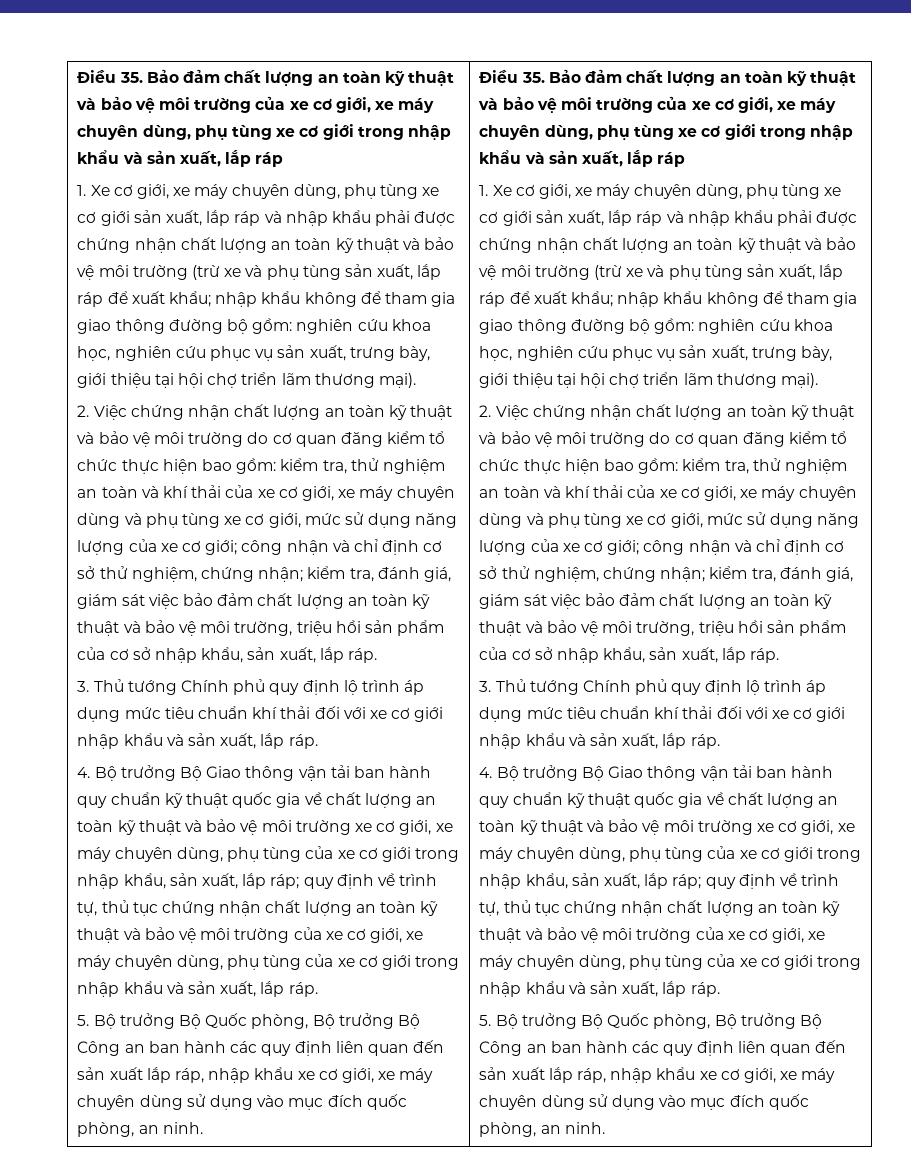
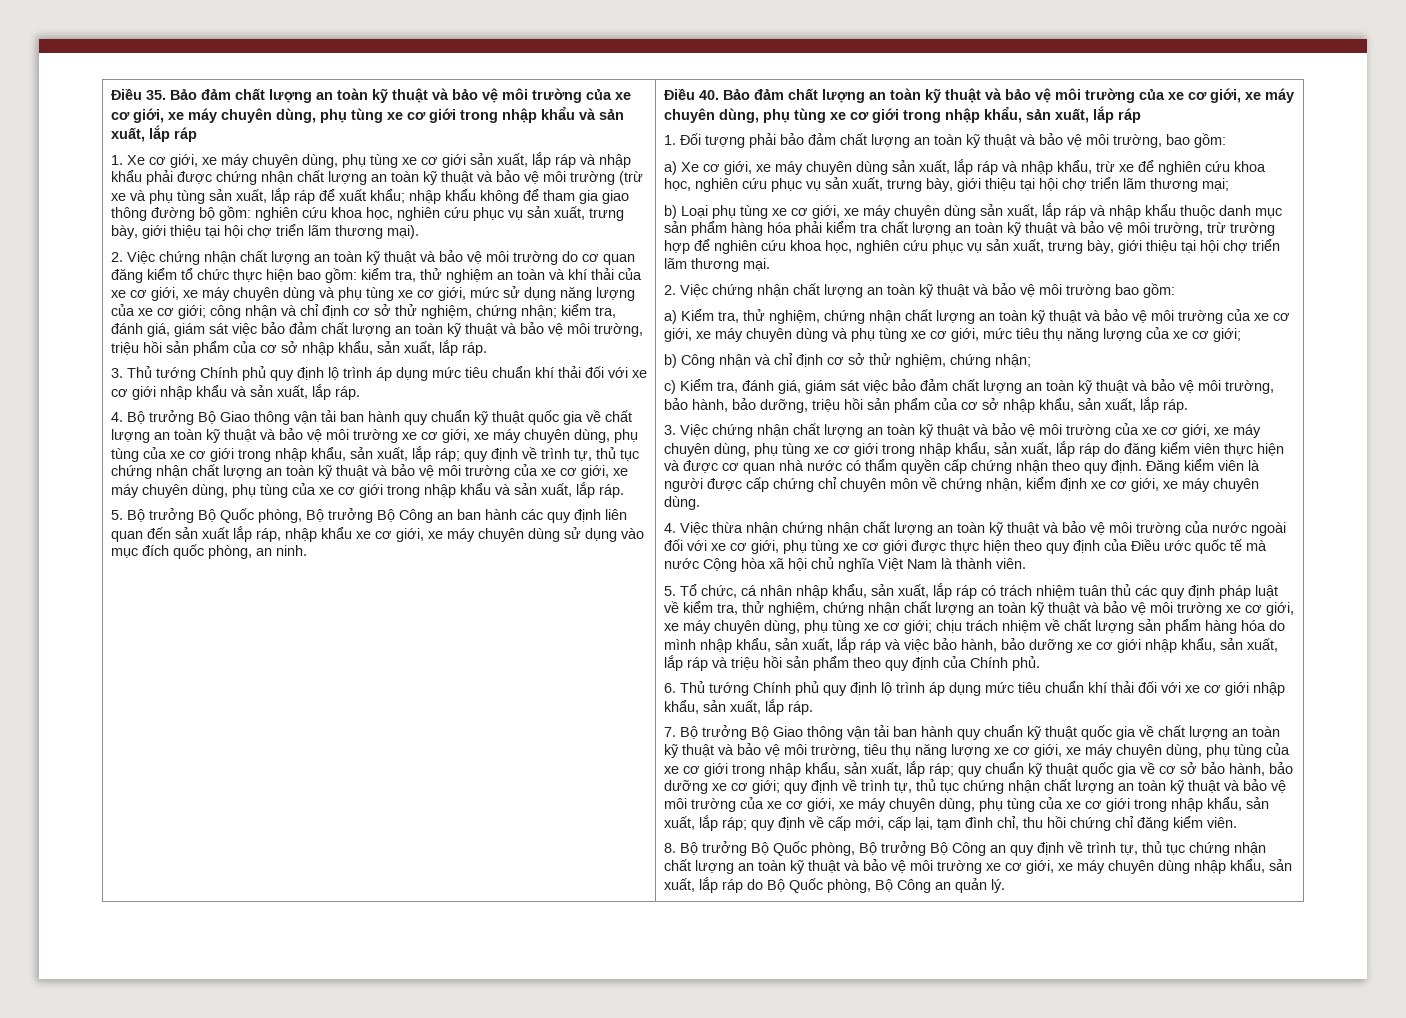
- 5. Bộ trưởng Bộ Quốc phòng, Bộ trưởng Bộ Công an ban hành các quy định liên quan đến sản xuất lắp ráp, nhập khẩu xe cơ giới, xe máy chuyên dùng sử dụng vào mục đích quốc phòng, an ninh. | Điều 35. Bảo đảm chất lượng an toàn kỹ thuật và bảo vệ môi trường của xe cơ giới, xe máy chuyên dùng, phụ tùng xe cơ giới trong nhập khẩu và sản xuất, lắp ráp
- 1. Xe cơ giới, xe máy chuyên dùng, phụ tùng xe cơ giới sản xuất, lắp ráp và nhập khẩu phải được chứng nhận chất lượng an toàn kỹ thuật và bảo vệ môi trường (trừ xe và phụ tùng sản xuất, lắp ráp để xuất khẩu; nhập khẩu không để tham gia giao thông đường bộ gồm: nghiên cứu khoa học, nghiên cứu phục vụ sản xuất, trưng bày, giới thiệu tại hội chợ triển lãm thương mại).
- 2. Việc chứng nhận chất lượng an toàn kỹ thuật và bảo vệ môi trường do cơ quan đăng kiểm tổ chức thực hiện bao gồm: kiểm tra, thử nghiệm an toàn và khí thải của xe cơ giới, xe máy chuyên dùng và phụ tùng xe cơ giới, mức sử dụng năng lượng của xe cơ giới; công nhận và chỉ định cơ sở thử nghiệm, chứng nhận; kiểm tra, đánh giá, giám sát việc bảo đảm chất lượng an toàn kỹ thuật và bảo vệ môi trường, triệu hồi sản phẩm của cơ sở nhập khẩu, sản xuất, lắp ráp.
- 3. Thủ tướng Chính phủ quy định lộ trình áp dụng mức tiêu chuẩn khí thải đối với xe cơ giới nhập khẩu và sản xuất, lắp ráp.
- 4. Bộ trưởng Bộ Giao thông vận tải ban hành quy chuẩn kỹ thuật quốc gia về chất lượng an toàn kỹ thuật và bảo vệ môi trường xe cơ giới, xe máy chuyên dùng, phụ tùng của xe cơ giới trong nhập khẩu, sản xuất, lắp ráp; quy định về trình tự, thủ tục chứng nhận chất lượng an toàn kỹ thuật và bảo vệ môi trường của xe cơ giới, xe máy chuyên dùng, phụ tùng của xe cơ giới trong nhập khẩu và sản xuất, lắp ráp.
- 5. Bộ trưởng Bộ Quốc phòng, Bộ trưởng Bộ Công an ban hành các quy định liên quan đến sản xuất lắp ráp, nhập khẩu xe cơ giới, xe máy chuyên dùng sử dụng vào mục đích quốc phòng, an ninh.
+ 5. Bộ trưởng Bộ Quốc phòng, Bộ trưởng Bộ Công an ban hành các quy định liên quan đến sản xuất lắp ráp, nhập khẩu xe cơ giới, xe máy chuyên dùng sử dụng vào mục đích quốc phòng, an ninh. | Điều 40. Bảo đảm chất lượng an toàn kỹ thuật và bảo vệ môi trường của xe cơ giới, xe máy chuyên dùng, phụ tùng xe cơ giới trong nhập khẩu, sản xuất, lắp ráp
+ 1. Đối tượng phải bảo đảm chất lượng an toàn kỹ thuật và bảo vệ môi trường, bao gồm:
+ a) Xe cơ giới, xe máy chuyên dùng sản xuất, lắp ráp và nhập khẩu, trừ xe để nghiên cứu khoa học, nghiên cứu phục vụ sản xuất, trưng bày, giới thiệu tại hội chợ triển lãm thương mại;
+ b) Loại phụ tùng xe cơ giới, xe máy chuyên dùng sản xuất, lắp ráp và nhập khẩu thuộc danh mục sản phẩm hàng hóa phải kiểm tra chất lượng an toàn kỹ thuật và bảo vệ môi trường, trừ trường hợp để nghiên cứu khoa học, nghiên cứu phục vụ sản xuất, trưng bày, giới thiệu tại hội chợ triển lãm thương mại.
+ 2. Việc chứng nhận chất lượng an toàn kỹ thuật và bảo vệ môi trường bao gồm:
+ a) Kiểm tra, thử nghiệm, chứng nhận chất lượng an toàn kỹ thuật và bảo vệ môi trường của xe cơ giới, xe máy chuyên dùng và phụ tùng xe cơ giới, mức tiêu thụ năng lượng của xe cơ giới;
+ b) Công nhận và chỉ định cơ sở thử nghiệm, chứng nhận;
+ c) Kiểm tra, đánh giá, giám sát việc bảo đảm chất lượng an toàn kỹ thuật và bảo vệ môi trường, bảo hành, bảo dưỡng, triệu hồi sản phẩm của cơ sở nhập khẩu, sản xuất, lắp ráp.
+ 3. Việc chứng nhận chất lượng an toàn kỹ thuật và bảo vệ môi trường của xe cơ giới, xe máy chuyên dùng, phụ tùng xe cơ giới trong nhập khẩu, sản xuất, lắp ráp do đăng kiểm viên thực hiện và được cơ quan nhà nước có thẩm quyền cấp chứng nhận theo quy định. Đăng kiểm viên là người được cấp chứng chỉ chuyên môn về chứng nhận, kiểm định xe cơ giới, xe máy chuyên dùng.
+ 4. Việc thừa nhận chứng nhận chất lượng an toàn kỹ thuật và bảo vệ môi trường của nước ngoài đối với xe cơ giới, phụ tùng xe cơ giới được thực hiện theo quy định của Điều ước quốc tế mà nước Cộng hòa xã hội chủ nghĩa Việt Nam là thành viên.
+ 5. Tổ chức, cá nhân nhập khẩu, sản xuất, lắp ráp có trách nhiệm tuân thủ các quy định pháp luật về kiểm tra, thử nghiệm, chứng nhận chất lượng an toàn kỹ thuật và bảo vệ môi trường xe cơ giới, xe máy chuyên dùng, phụ tùng xe cơ giới; chịu trách nhiệm về chất lượng sản phẩm hàng hóa do mình nhập khẩu, sản xuất, lắp ráp và việc bảo hành, bảo dưỡng xe cơ giới nhập khẩu, sản xuất, lắp ráp và triệu hồi sản phẩm theo quy định của Chính phủ.
+ 6. Thủ tướng Chính phủ quy định lộ trình áp dụng mức tiêu chuẩn khí thải đối với xe cơ giới nhập khẩu, sản xuất, lắp ráp.
+ 7. Bộ trưởng Bộ Giao thông vận tải ban hành quy chuẩn kỹ thuật quốc gia về chất lượng an toàn kỹ thuật và bảo vệ môi trường, tiêu thụ năng lượng xe cơ giới, xe máy chuyên dùng, phụ tùng của xe cơ giới trong nhập khẩu, sản xuất, lắp ráp; quy chuẩn kỹ thuật quốc gia về cơ sở bảo hành, bảo dưỡng xe cơ giới; quy định về trình tự, thủ tục chứng nhận chất lượng an toàn kỹ thuật và bảo vệ môi trường của xe cơ giới, xe máy chuyên dùng, phụ tùng của xe cơ giới trong nhập khẩu, sản xuất, lắp ráp; quy định về cấp mới, cấp lại, tạm đình chỉ, thu hồi chứng chỉ đăng kiểm viên.
+ 8. Bộ trưởng Bộ Quốc phòng, Bộ trưởng Bộ Công an quy định về trình tự, thủ tục chứng nhận chất lượng an toàn kỹ thuật và bảo vệ môi trường xe cơ giới, xe máy chuyên dùng nhập khẩu, sản xuất, lắp ráp do Bộ Quốc phòng, Bộ Công an quản lý.

